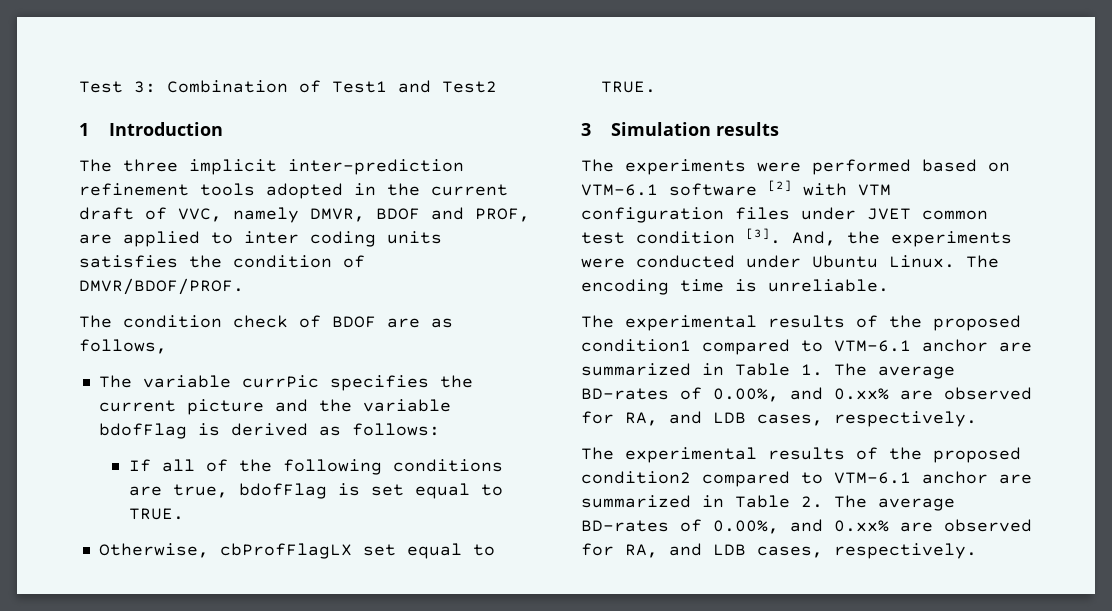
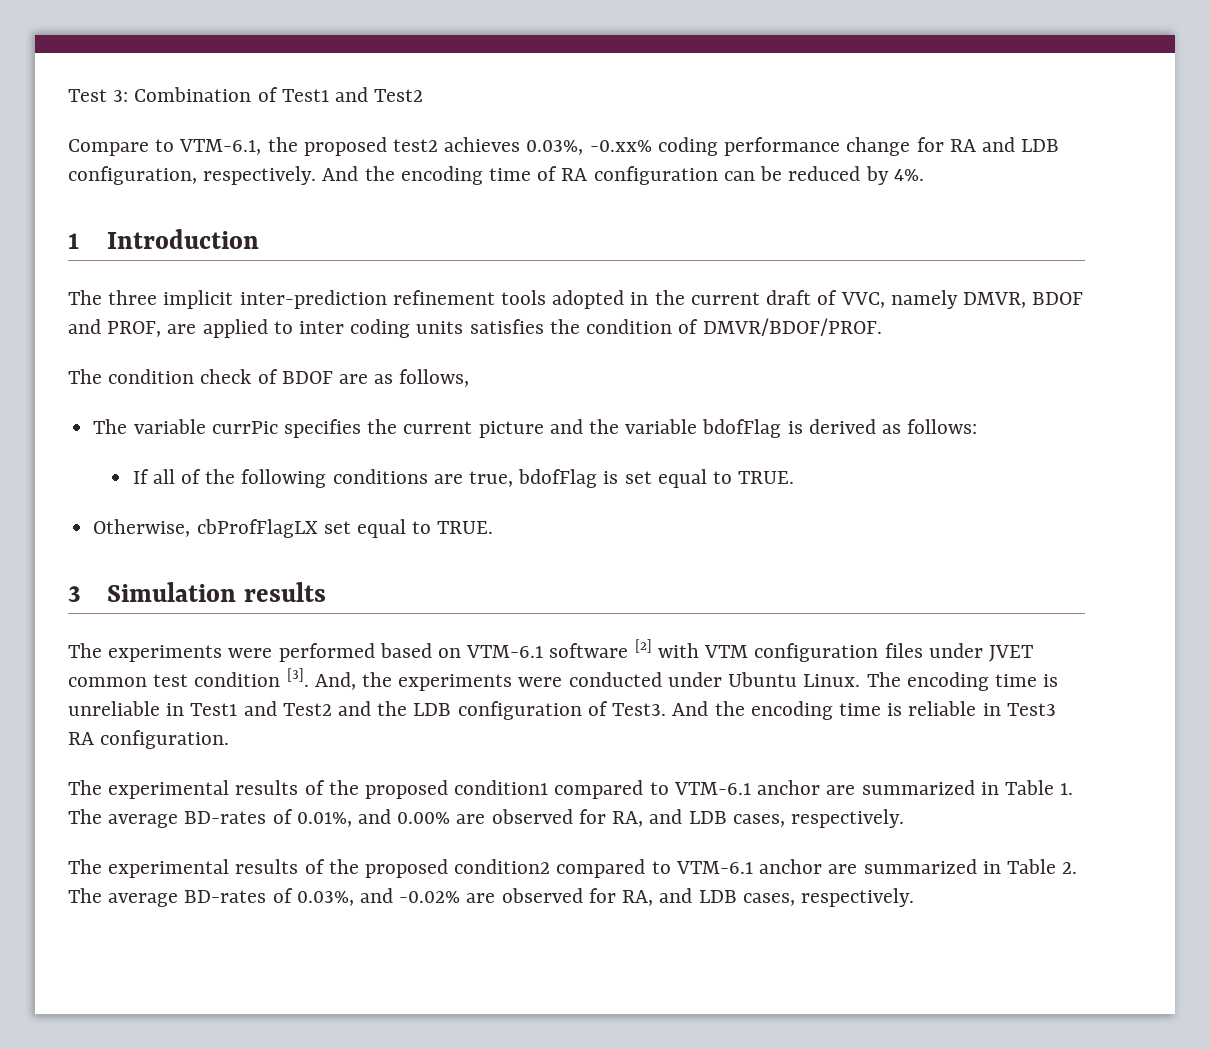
+ Compare to VTM-6.1, the proposed test2 achieves 0.03%, -0.xx% coding performance change for RA and LDB configuration, respectively. And the encoding time of RA configuration can be reduced by 4%.
- The encoding time is unreliable.
+ The encoding time is unreliable in Test1 and Test2 and the LDB configuration of Test3. And the encoding time is reliable in Test3 RA configuration.
- The experimental results of the proposed condition1 compared to VTM-6.1 anchor are summarized in Table 1. The average BD-rates of 0.00%, and 0.xx% are observed for RA, and LDB cases, respectively.
+ The experimental results of the proposed condition1 compared to VTM-6.1 anchor are summarized in Table 1. The average BD-rates of 0.01%, and 0.00% are observed for RA, and LDB cases, respectively.
- The experimental results of the proposed condition2 compared to VTM-6.1 anchor are summarized in Table 2. The average BD-rates of 0.00%, and 0.xx% are observed for RA, and LDB cases, respectively.
+ The experimental results of the proposed condition2 compared to VTM-6.1 anchor are summarized in Table 2. The average BD-rates of 0.03%, and -0.02% are observed for RA, and LDB cases, respectively.

